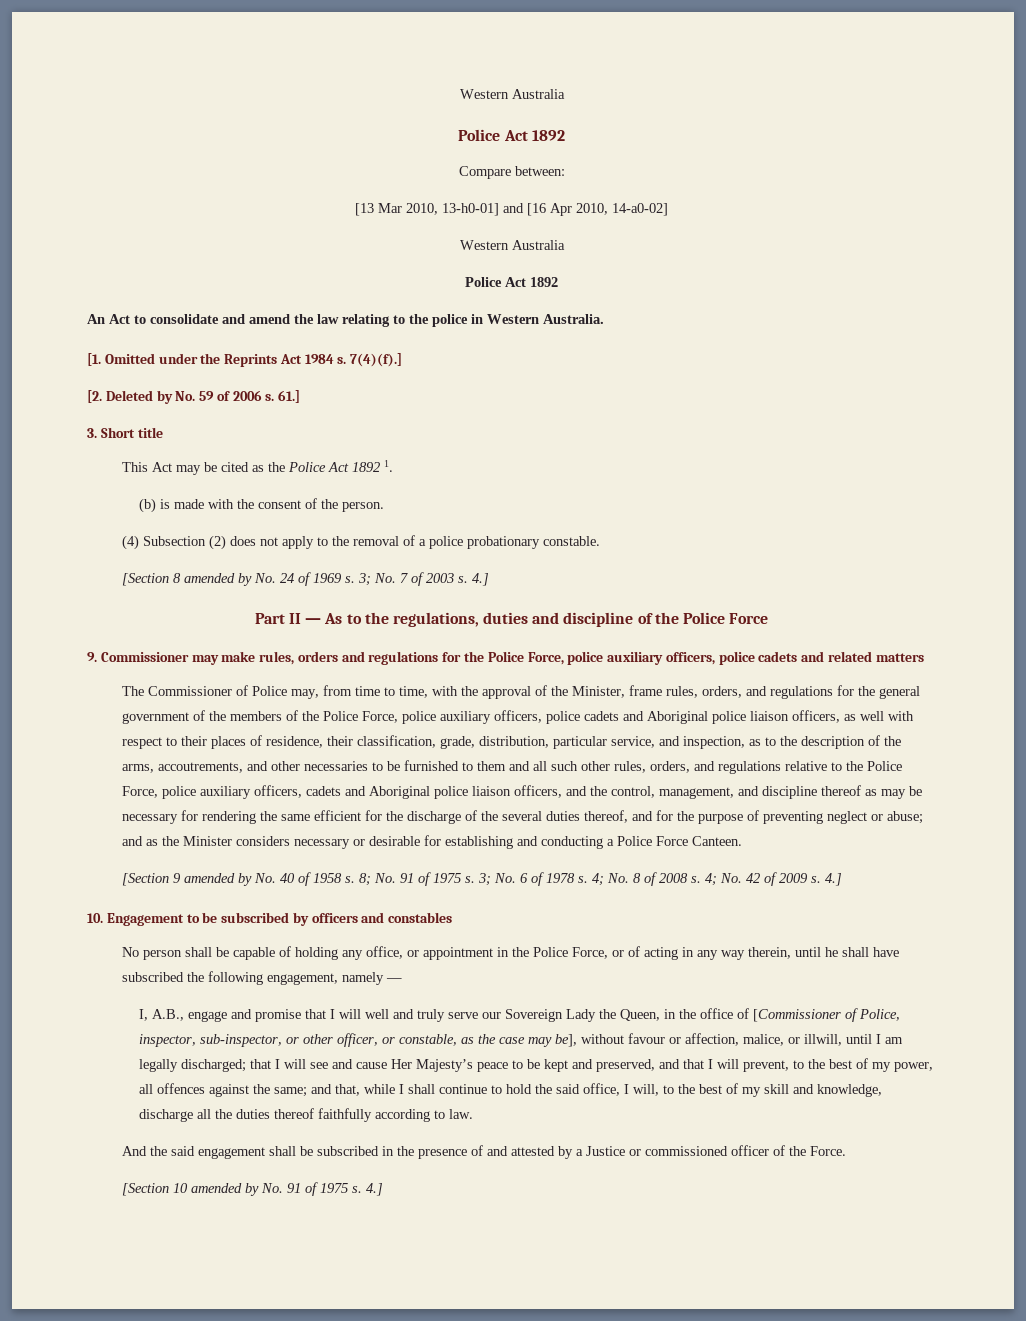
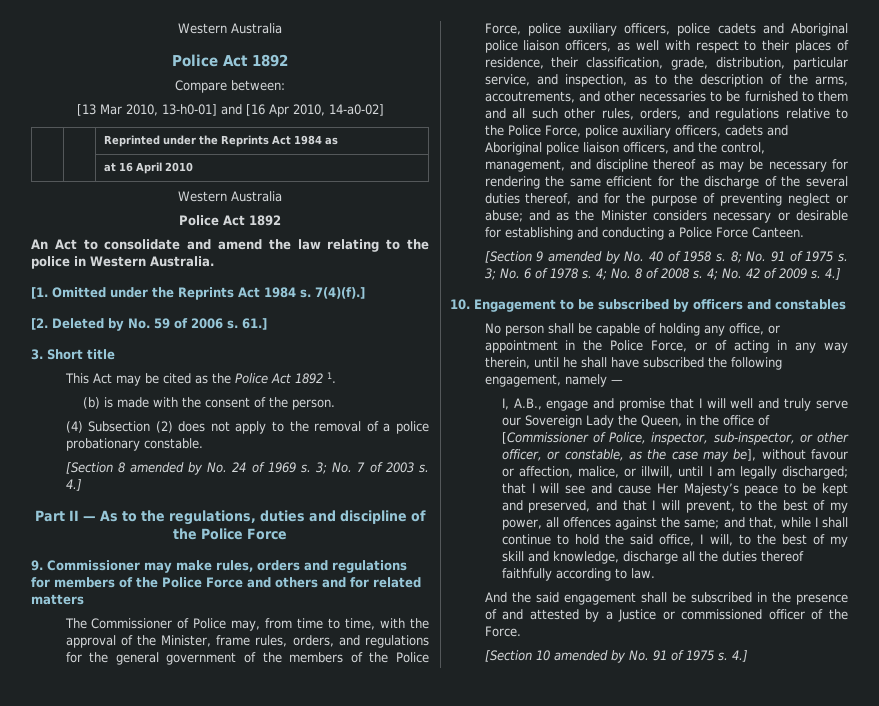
+ | | Reprinted under the Reprints Act 1984 as
+ | | at 16 April 2010
- 9. Commissioner may make rules, orders and regulations for the Police Force, police auxiliary officers, police cadets and related matters
+ 9. Commissioner may make rules, orders and regulations for members of the Police Force and others and for related matters

